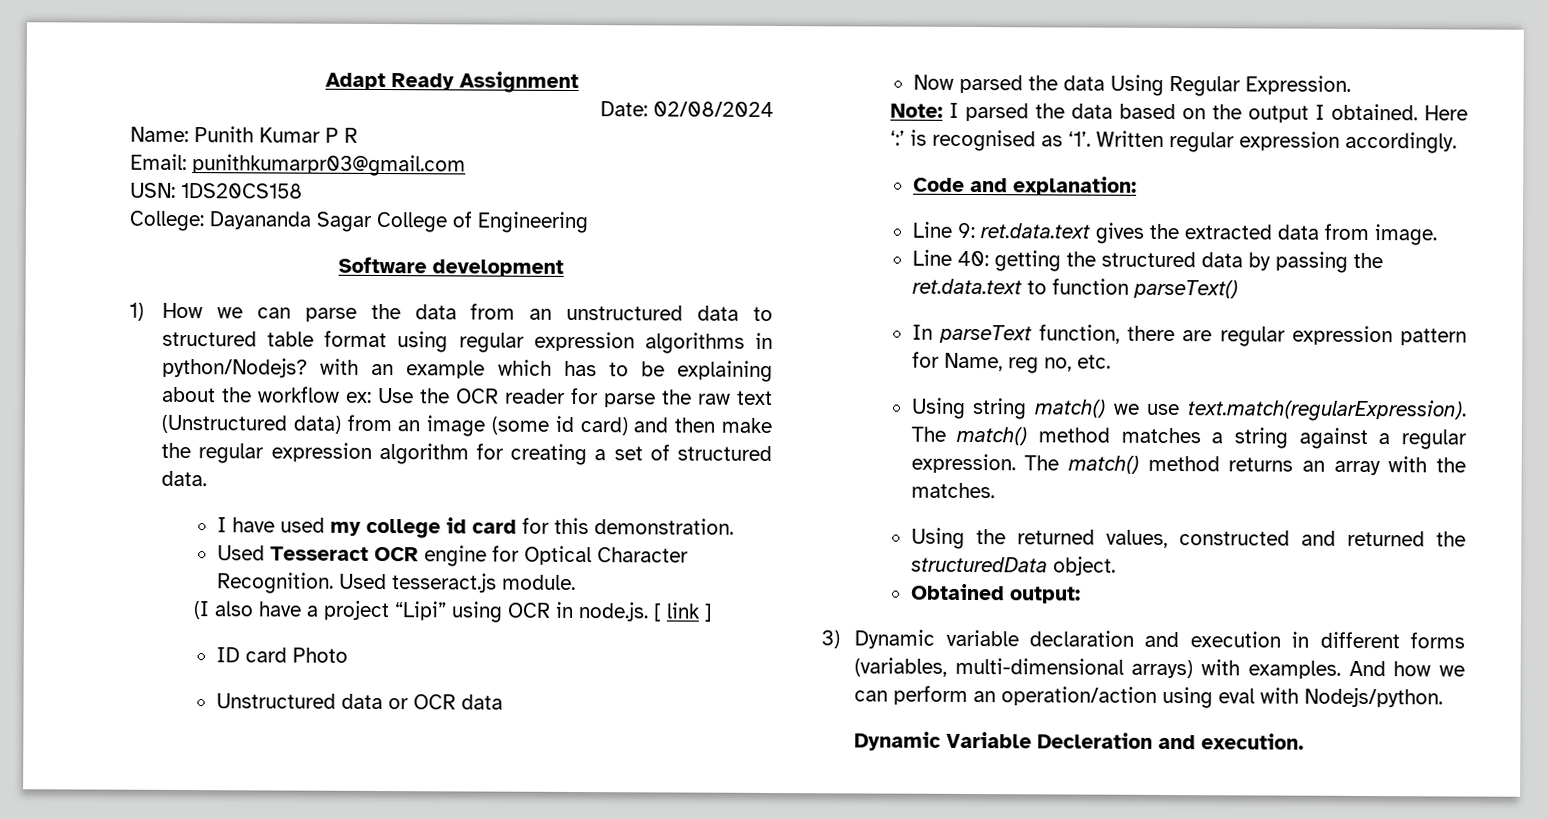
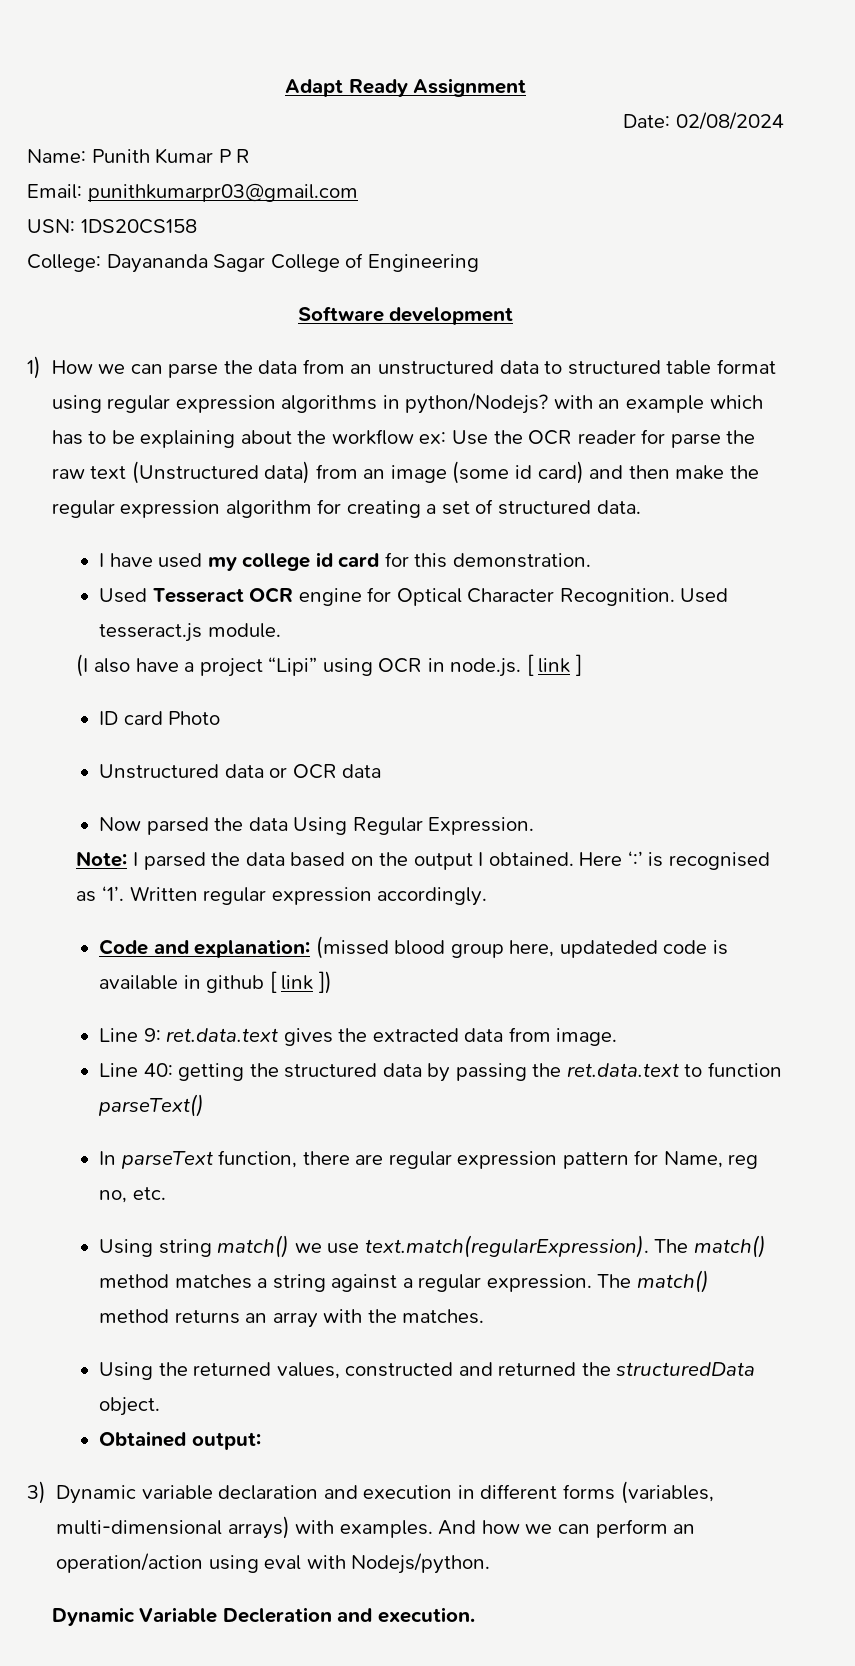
- Code and explanation:
+ Code and explanation: (missed blood group here, updateded code is available in github [ link ])

